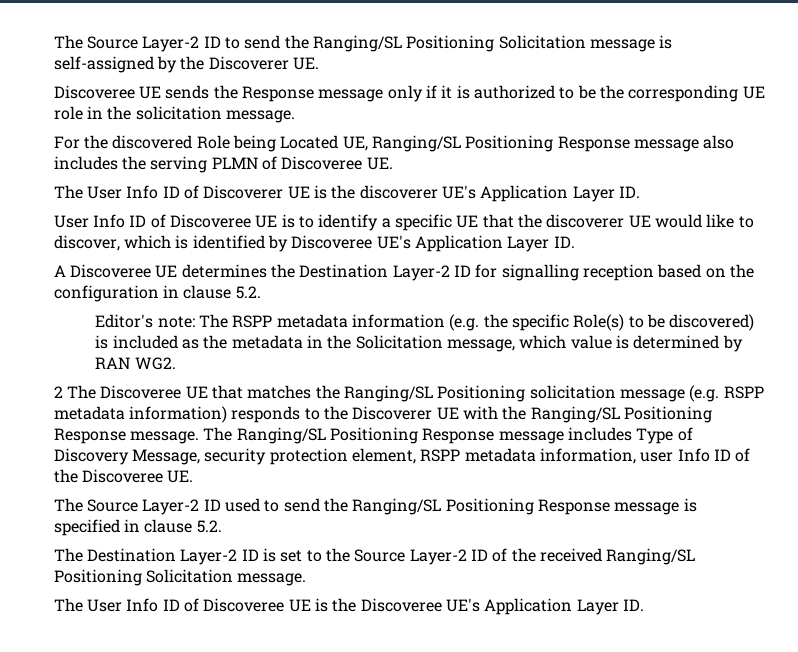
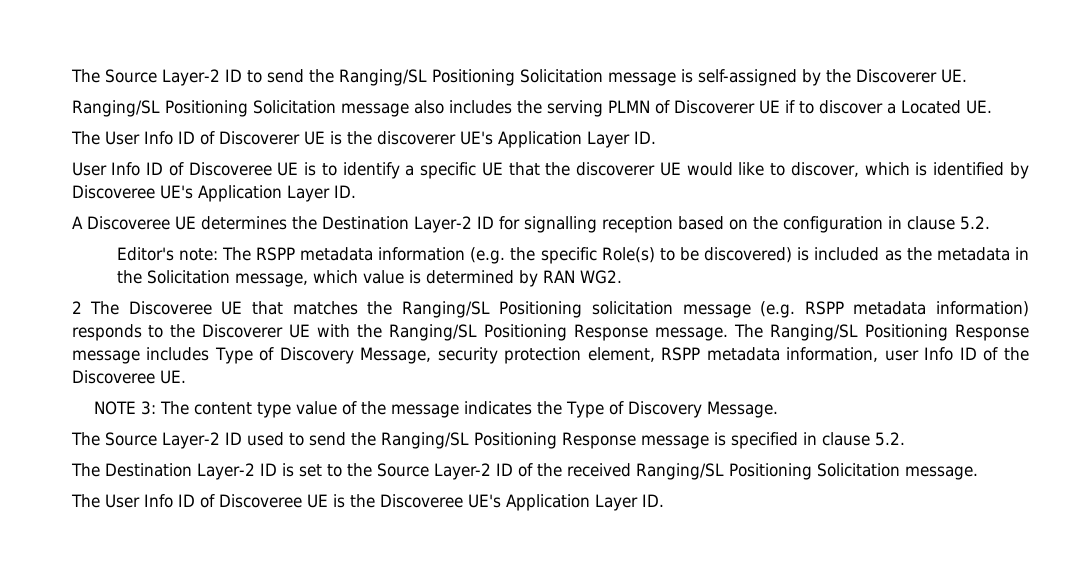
- Discoveree UE sends the Response message only if it is authorized to be the corresponding UE role in the solicitation message.
- For the discovered Role being Located UE, Ranging/SL Positioning Response message also includes the serving PLMN of Discoveree UE.
+ Ranging/SL Positioning Solicitation message also includes the serving PLMN of Discoverer UE if to discover a Located UE.
+ NOTE 3: The content type value of the message indicates the Type of Discovery Message.

